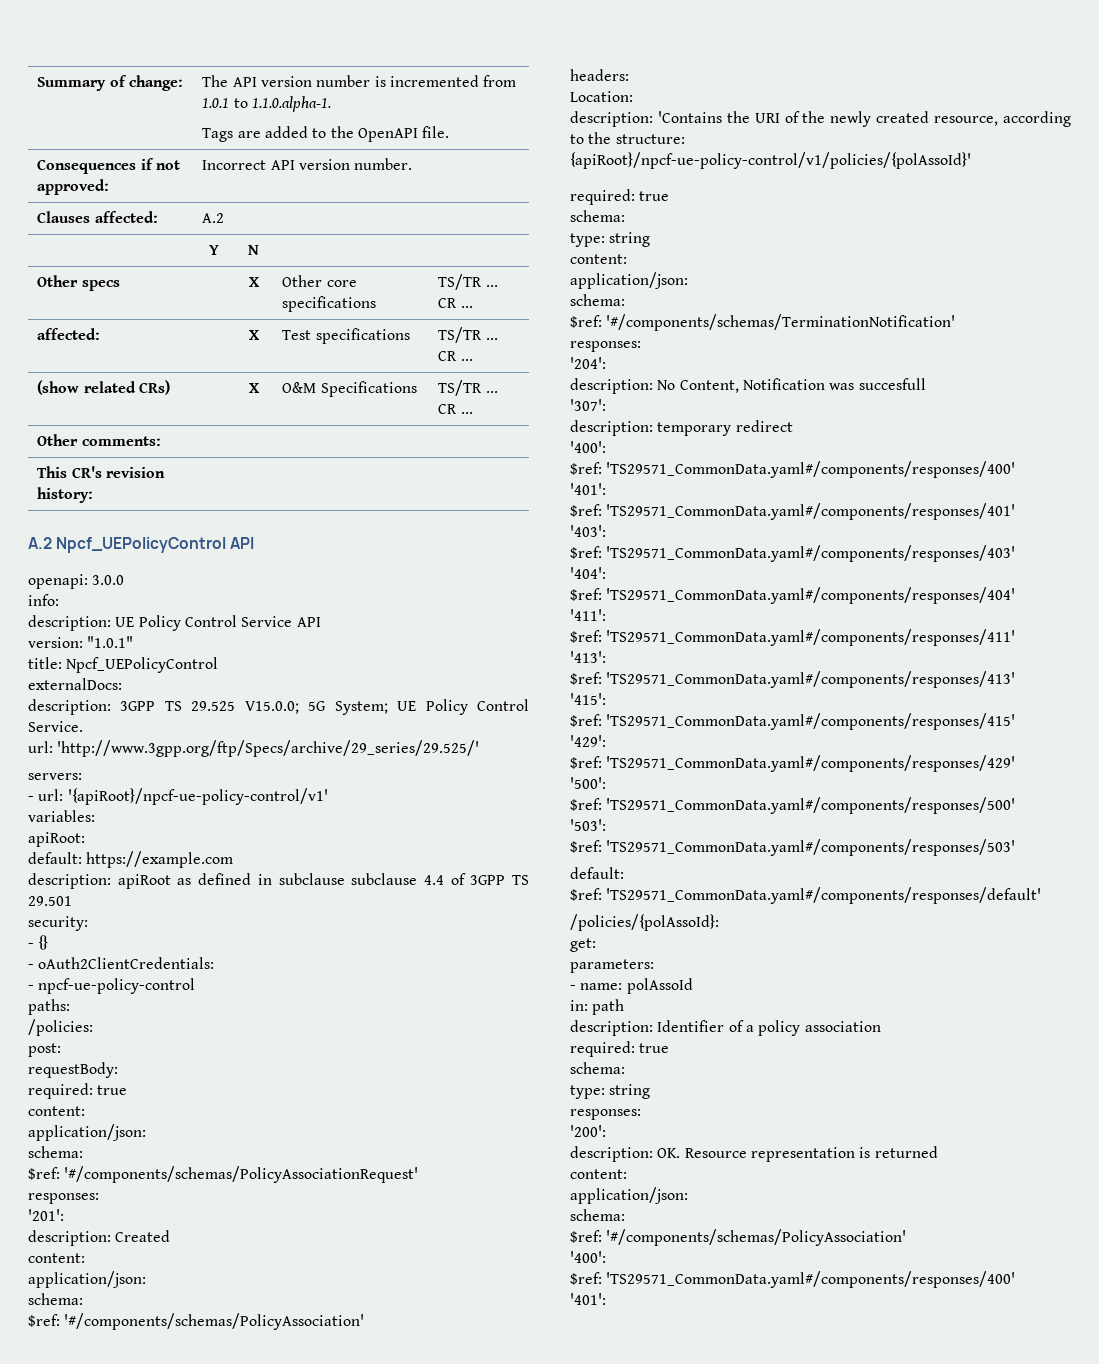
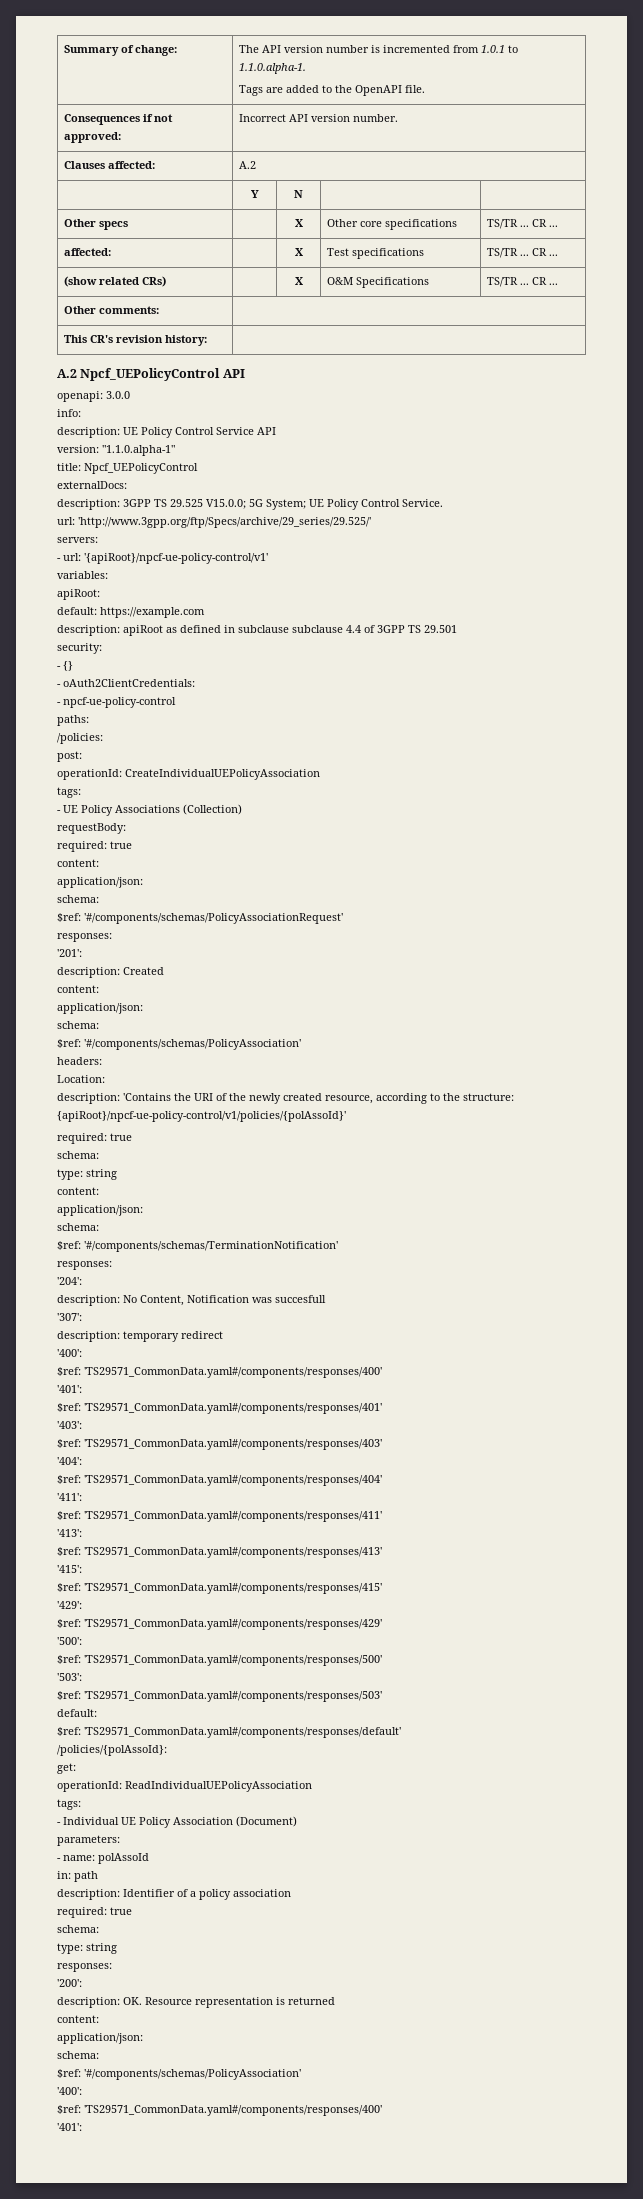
- version: "1.0.1"
+ version: "1.1.0.alpha-1"
+ operationId: CreateIndividualUEPolicyAssociation
+ tags:
+ - UE Policy Associations (Collection)
+ operationId: ReadIndividualUEPolicyAssociation
+ tags:
+ - Individual UE Policy Association (Document)

